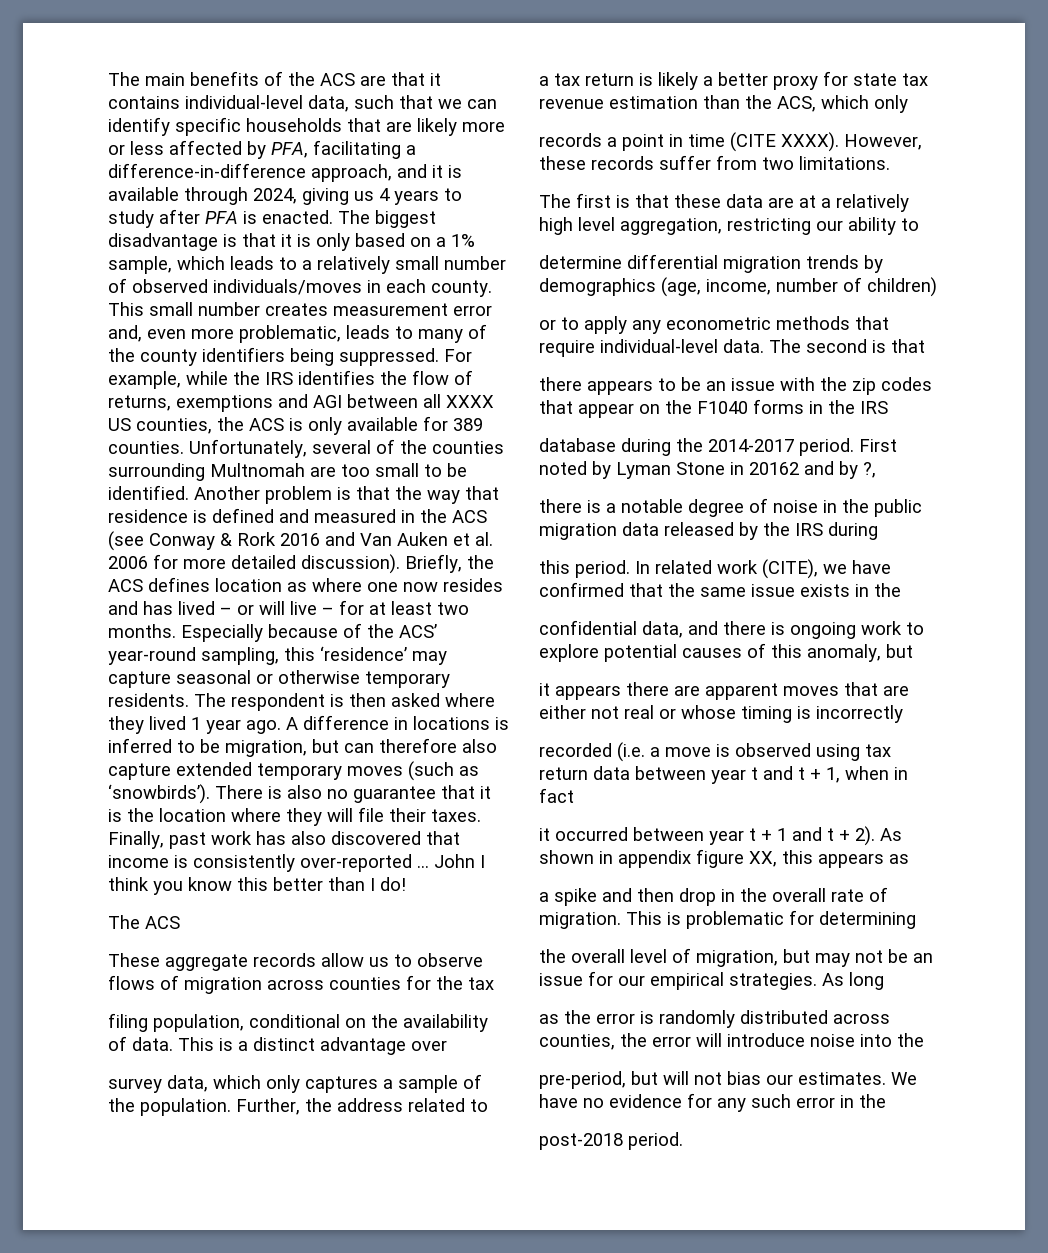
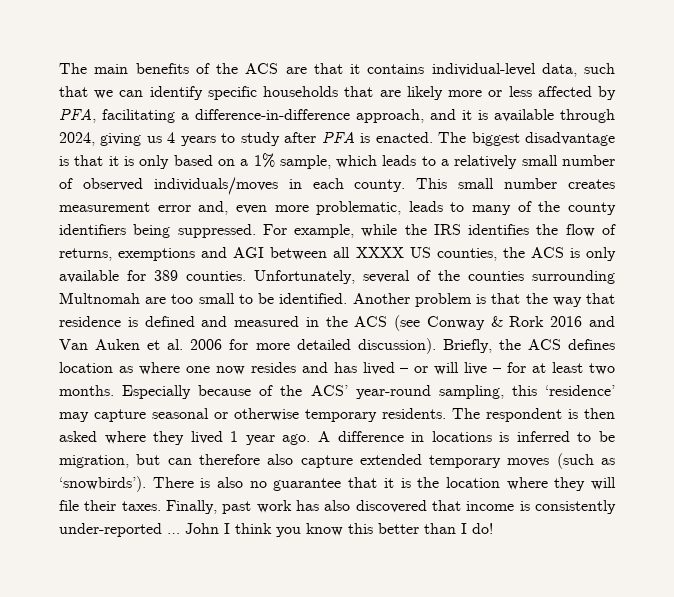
- Finally, past work has also discovered that income is consistently over-reported …
+ Finally, past work has also discovered that income is consistently under-reported …
- The ACS
- These aggregate records allow us to observe flows of migration across counties for the tax
- filing population, conditional on the availability of data. This is a distinct advantage over
- survey data, which only captures a sample of the population. Further, the address related to
- a tax return is likely a better proxy for state tax revenue estimation than the ACS, which only
- records a point in time (CITE XXXX). However, these records suffer from two limitations.
- The first is that these data are at a relatively high level aggregation, restricting our ability to
- determine differential migration trends by demographics (age, income, number of children)
- or to apply any econometric methods that require individual-level data. The second is that
- there appears to be an issue with the zip codes that appear on the F1040 forms in the IRS
- database during the 2014-2017 period. First noted by Lyman Stone in 20162 and by ?,
- there is a notable degree of noise in the public migration data released by the IRS during
- this period. In related work (CITE), we have confirmed that the same issue exists in the
- confidential data, and there is ongoing work to explore potential causes of this anomaly, but
- it appears there are apparent moves that are either not real or whose timing is incorrectly
- recorded (i.e. a move is observed using tax return data between year t and t + 1, when in fact
- it occurred between year t + 1 and t + 2). As shown in appendix figure XX, this appears as
- a spike and then drop in the overall rate of migration. This is problematic for determining
- the overall level of migration, but may not be an issue for our empirical strategies. As long
- as the error is randomly distributed across counties, the error will introduce noise into the
- pre-period, but will not bias our estimates. We have no evidence for any such error in the
- post-2018 period.

